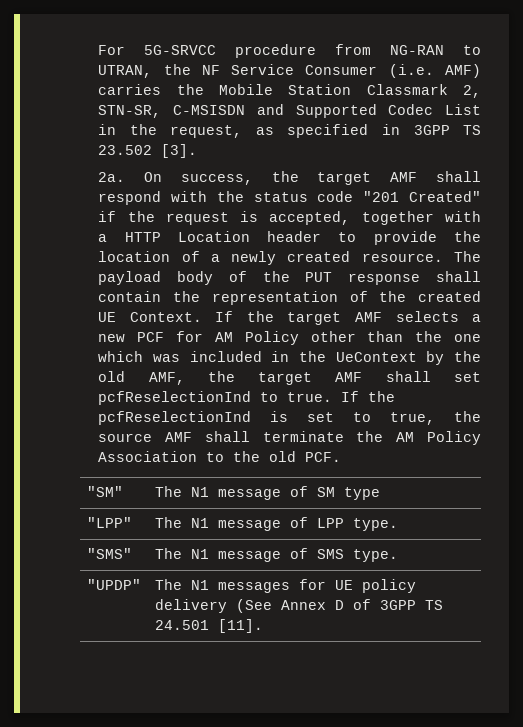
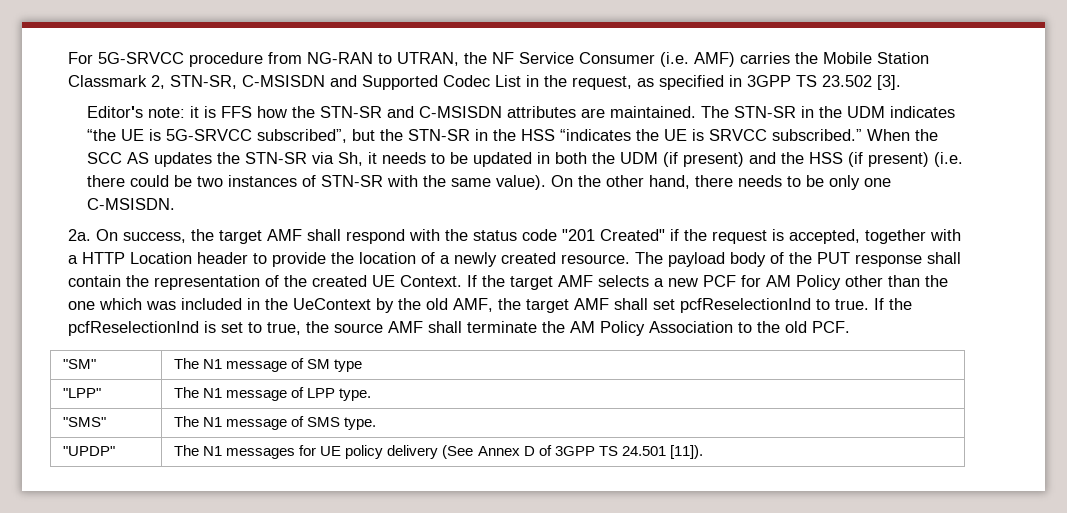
+ Editor's note: it is FFS how the STN-SR and C-MSISDN attributes are maintained. The STN-SR in the UDM indicates “the UE is 5G-SRVCC subscribed”, but the STN-SR in the HSS “indicates the UE is SRVCC subscribed.” When the SCC AS updates the STN-SR via Sh, it needs to be updated in both the UDM (if present) and the HSS (if present) (i.e. there could be two instances of STN-SR with the same value). On the other hand, there needs to be only one C-MSISDN.
- "UPDP" | The N1 messages for UE policy delivery (See Annex D of 3GPP TS 24.501 [11].
+ "UPDP" | The N1 messages for UE policy delivery (See Annex D of 3GPP TS 24.501 [11]).

